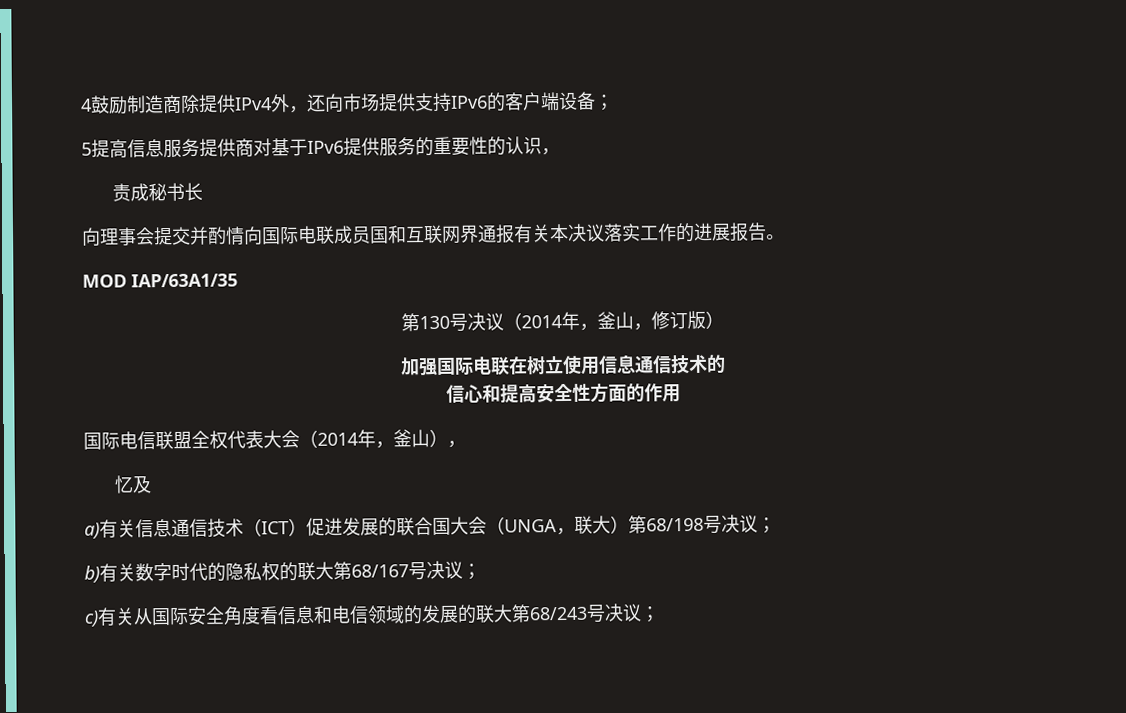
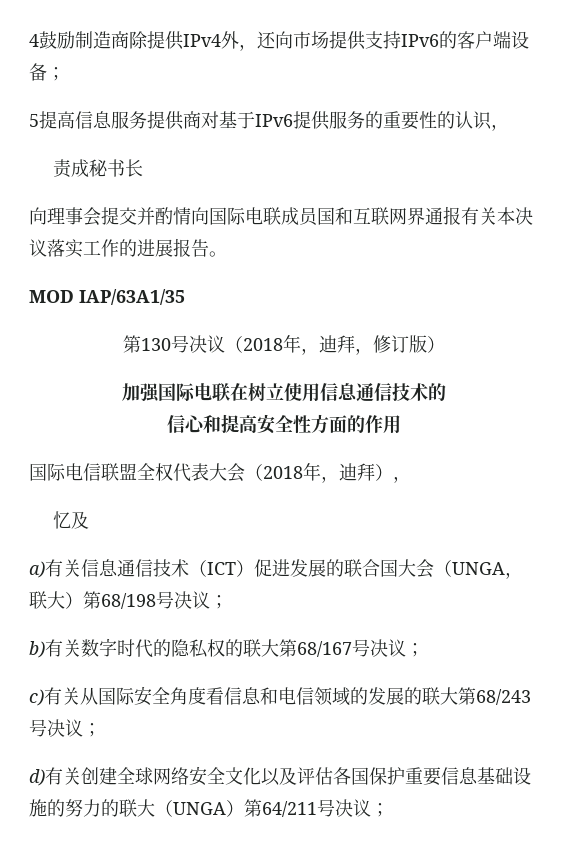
- 第130号决议（2014年，釜山，修订版）
+ 第130号决议（2018年，迪拜，修订版）
- 国际电信联盟全权代表大会（2014年，釜山），
+ 国际电信联盟全权代表大会（2018年，迪拜），
+ d)有关创建全球网络安全文化以及评估各国保护重要信息基础设施的努力的联大（UNGA）第64/211号决议；

